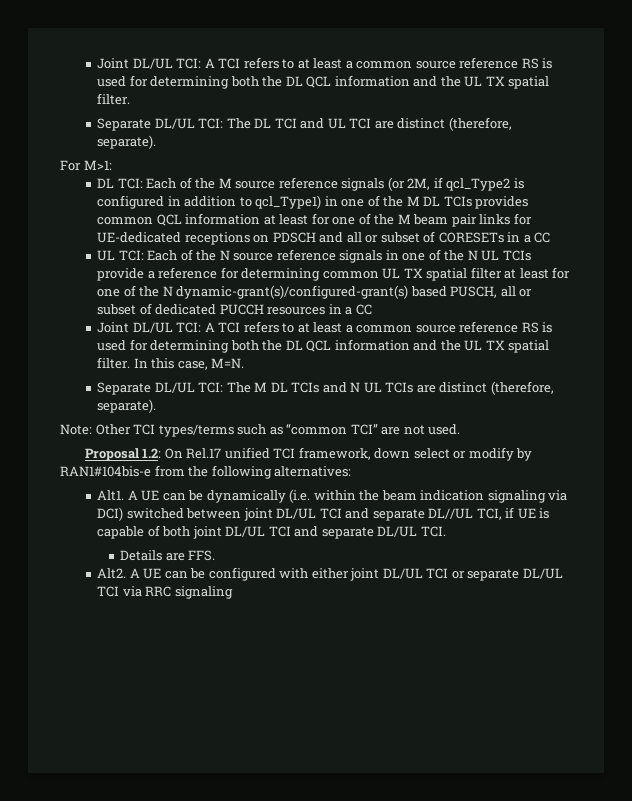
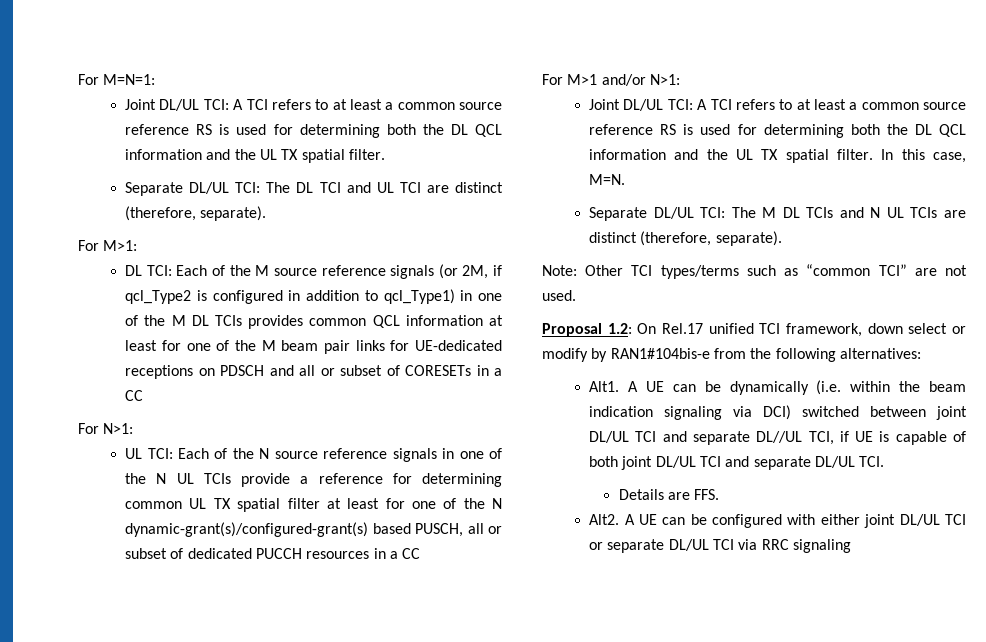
+ For M=N=1:
+ For N>1:
+ For M>1 and/or N>1:

